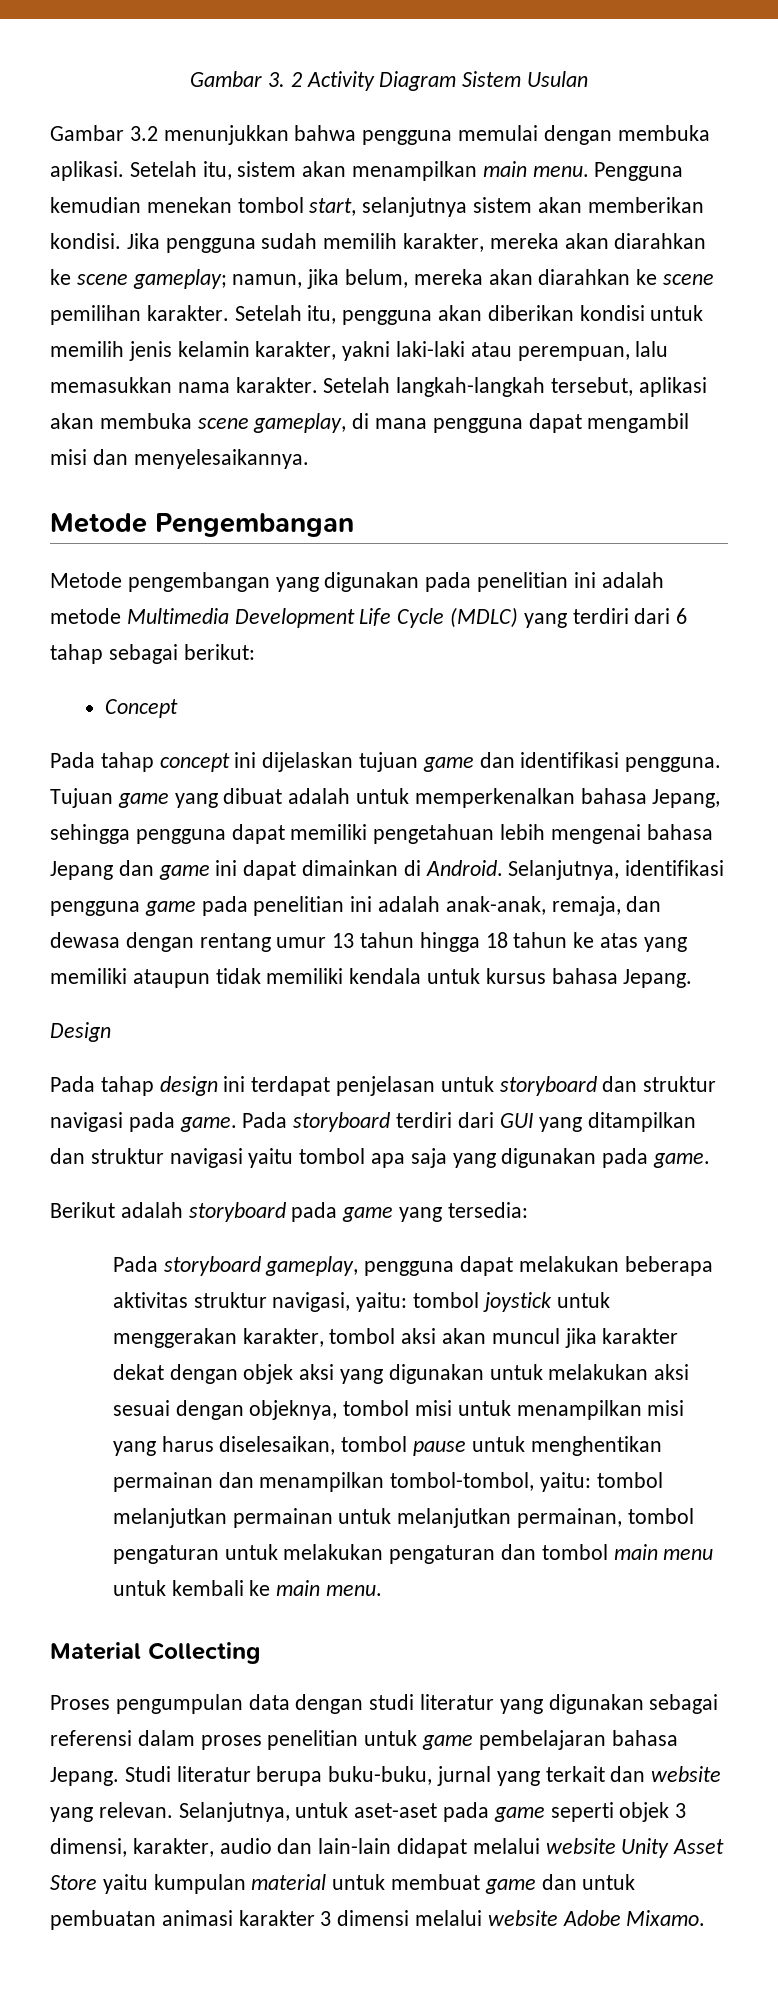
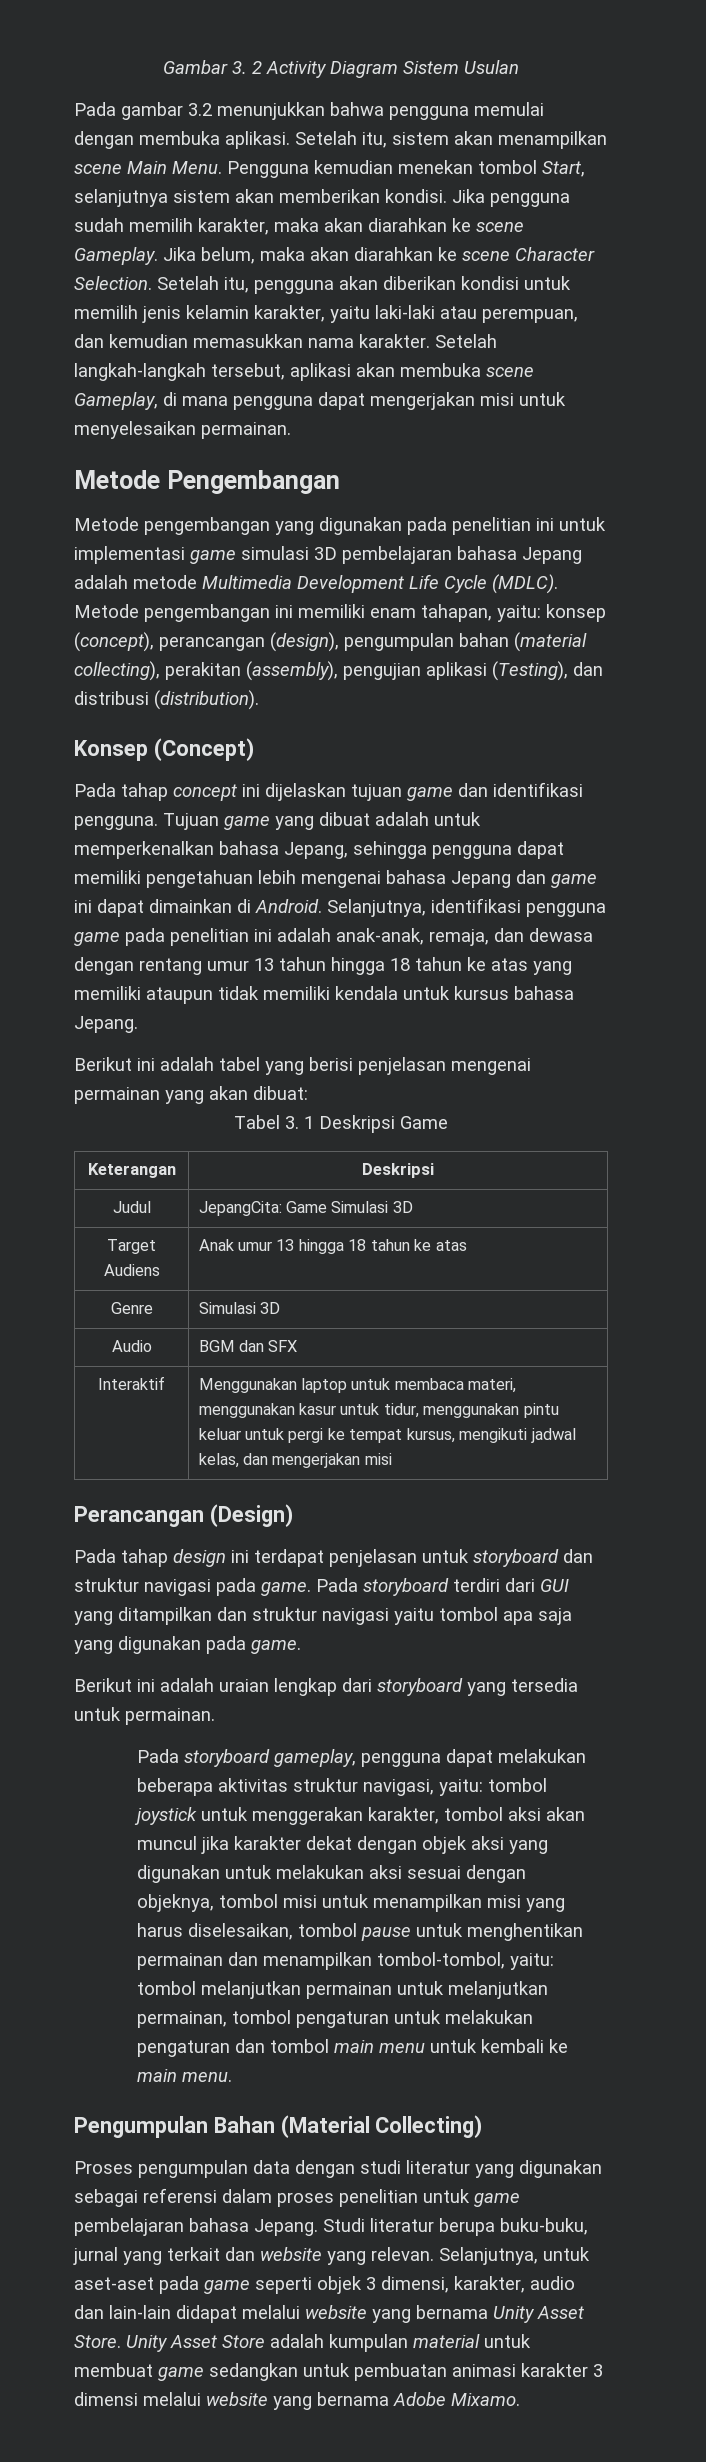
- Gambar 3.2 menunjukkan bahwa pengguna memulai dengan membuka aplikasi.
+ Pada gambar 3.2 menunjukkan bahwa pengguna memulai dengan membuka aplikasi.
- Setelah itu, sistem akan menampilkan main menu.
+ Setelah itu, sistem akan menampilkan scene Main Menu.
- Pengguna kemudian menekan tombol start, selanjutnya sistem akan memberikan kondisi.
+ Pengguna kemudian menekan tombol Start, selanjutnya sistem akan memberikan kondisi.
- Jika pengguna sudah memilih karakter, mereka akan diarahkan ke scene gameplay; namun, jika belum, mereka akan diarahkan ke scene pemilihan karakter.
+ Jika pengguna sudah memilih karakter, maka akan diarahkan ke scene Gameplay. Jika belum, maka akan diarahkan ke scene Character Selection.
- Setelah itu, pengguna akan diberikan kondisi untuk memilih jenis kelamin karakter, yakni laki-laki atau perempuan, lalu memasukkan nama karakter.
+ Setelah itu, pengguna akan diberikan kondisi untuk memilih jenis kelamin karakter, yaitu laki-laki atau perempuan, dan kemudian memasukkan nama karakter.
- Setelah langkah-langkah tersebut, aplikasi akan membuka scene gameplay, di mana pengguna dapat mengambil misi dan menyelesaikannya.
+ Setelah langkah-langkah tersebut, aplikasi akan membuka scene Gameplay, di mana pengguna dapat mengerjakan misi untuk menyelesaikan permainan.
- Metode pengembangan yang digunakan pada penelitian ini adalah metode Multimedia Development Life Cycle (MDLC) yang terdiri dari 6 tahap sebagai berikut:
- Concept
+ Metode pengembangan yang digunakan pada penelitian ini untuk implementasi game simulasi 3D pembelajaran bahasa Jepang adalah metode Multimedia Development Life Cycle (MDLC). Metode pengembangan ini memiliki enam tahapan, yaitu: konsep (concept), perancangan (design), pengumpulan bahan (material collecting), perakitan (assembly), pengujian aplikasi (Testing), dan distribusi (distribution).
+ Konsep (Concept)
- Design
+ Berikut ini adalah tabel yang berisi penjelasan mengenai permainan yang akan dibuat:
+ Tabel 3. 1 Deskripsi Game
+ Keterangan | Deskripsi
+ Judul | JepangCita: Game Simulasi 3D
+ Target Audiens | Anak umur 13 hingga 18 tahun ke atas
+ Genre | Simulasi 3D
+ Audio | BGM dan SFX
+ Interaktif | Menggunakan laptop untuk membaca materi, menggunakan kasur untuk tidur, menggunakan pintu keluar untuk pergi ke tempat kursus, mengikuti jadwal kelas, dan mengerjakan misi
+ Perancangan (Design)
- Berikut adalah storyboard pada game yang tersedia:
+ Berikut ini adalah uraian lengkap dari storyboard yang tersedia untuk permainan.
- Material Collecting
+ Pengumpulan Bahan (Material Collecting)
- Selanjutnya, untuk aset-aset pada game seperti objek 3 dimensi, karakter, audio dan lain-lain didapat melalui website Unity Asset Store yaitu kumpulan material untuk membuat game dan untuk pembuatan animasi karakter 3 dimensi melalui website Adobe Mixamo.
+ Selanjutnya, untuk aset-aset pada game seperti objek 3 dimensi, karakter, audio dan lain-lain didapat melalui website yang bernama Unity Asset Store. Unity Asset Store adalah kumpulan material untuk membuat game sedangkan untuk pembuatan animasi karakter 3 dimensi melalui website yang bernama Adobe Mixamo.

